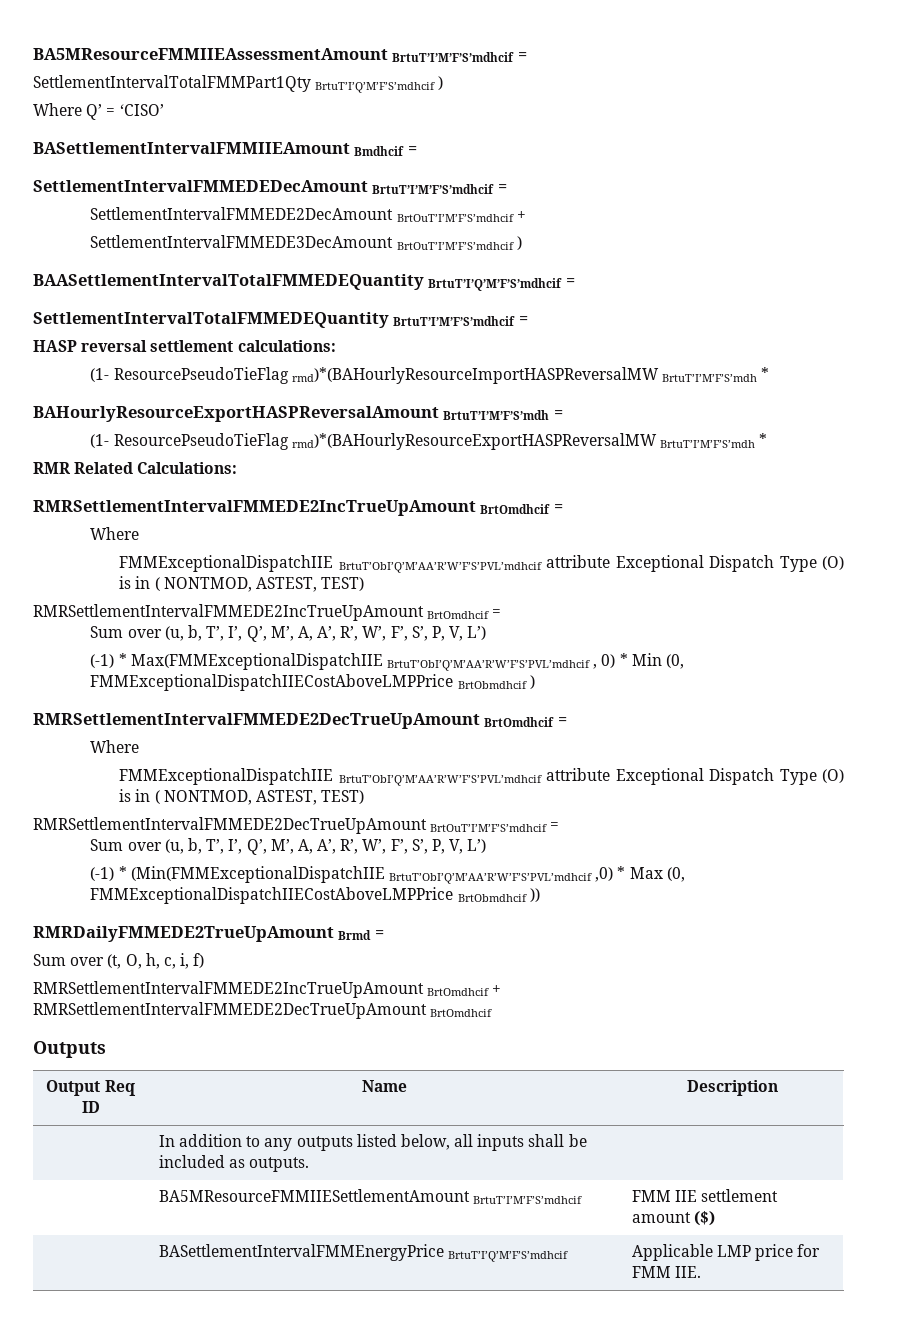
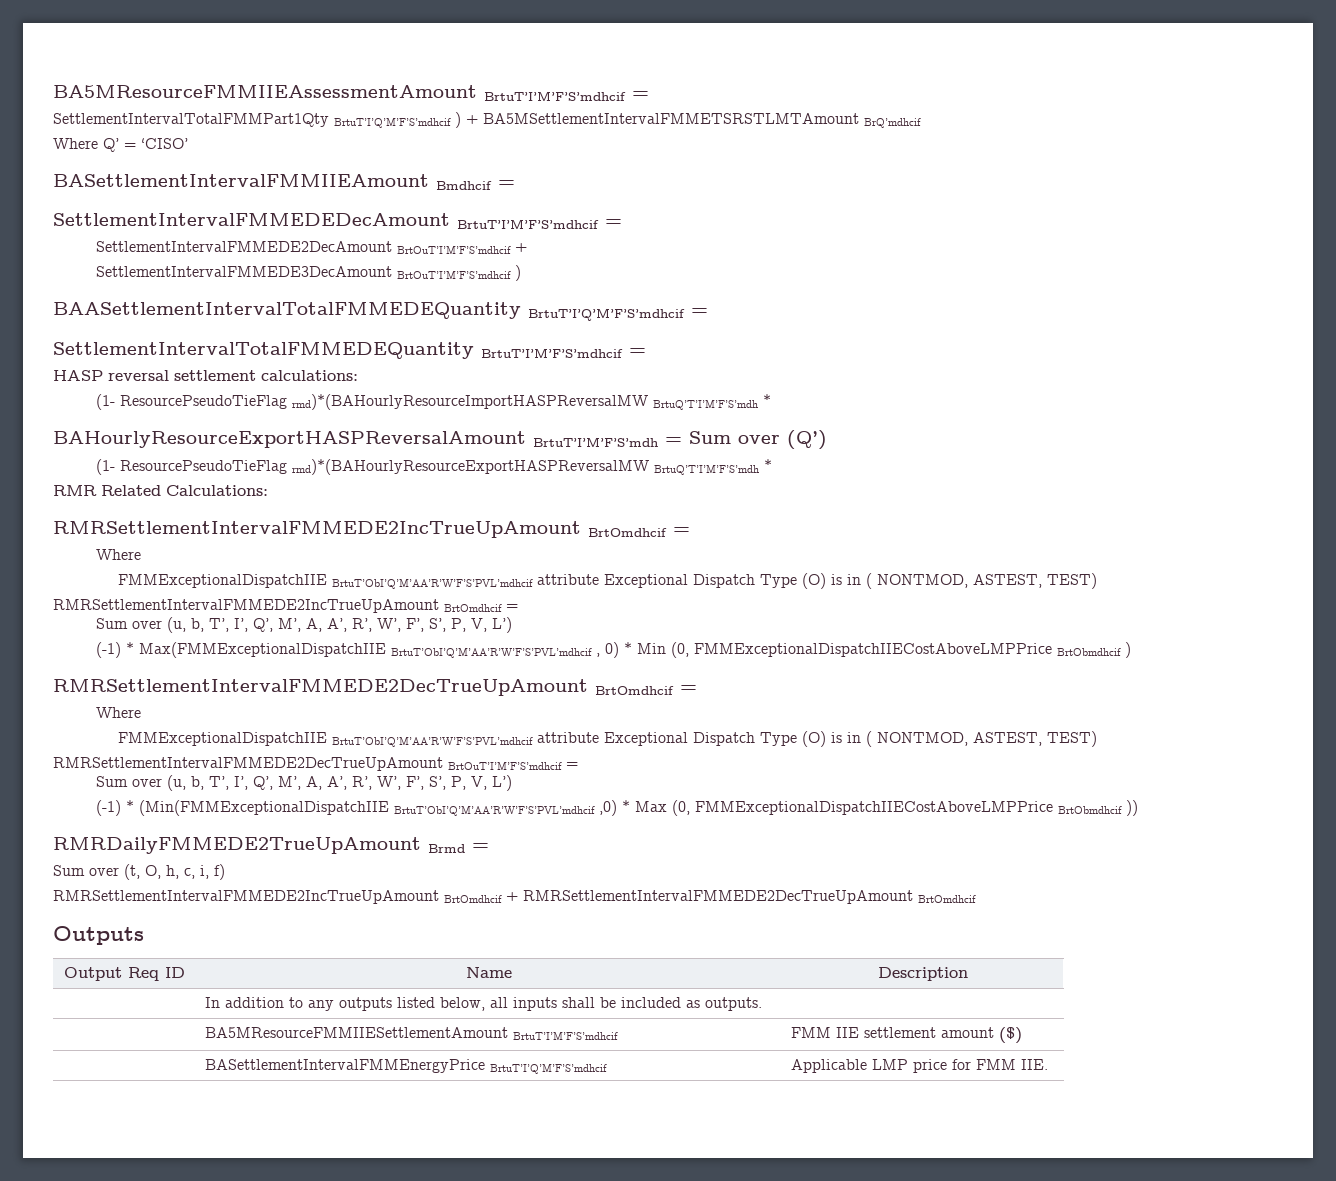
- SettlementIntervalTotalFMMPart1Qty BrtuT’I’Q’M’F’S’mdhcif )
+ SettlementIntervalTotalFMMPart1Qty BrtuT’I’Q’M’F’S’mdhcif ) + BA5MSettlementIntervalFMMETSRSTLMTAmount BrQ’mdhcif
- (1- ResourcePseudoTieFlag rmd)*(BAHourlyResourceImportHASPReversalMW BrtuT’I’M’F’S’mdh *
+ (1- ResourcePseudoTieFlag rmd)*(BAHourlyResourceImportHASPReversalMW BrtuQ’T’I’M’F’S’mdh *
- BAHourlyResourceExportHASPReversalAmount BrtuT’I’M’F’S’mdh =
+ BAHourlyResourceExportHASPReversalAmount BrtuT’I’M’F’S’mdh = Sum over (Q’)
- (1- ResourcePseudoTieFlag rmd)*(BAHourlyResourceExportHASPReversalMW BrtuT’I’M’F’S’mdh *
+ (1- ResourcePseudoTieFlag rmd)*(BAHourlyResourceExportHASPReversalMW BrtuQ’T’I’M’F’S’mdh *

